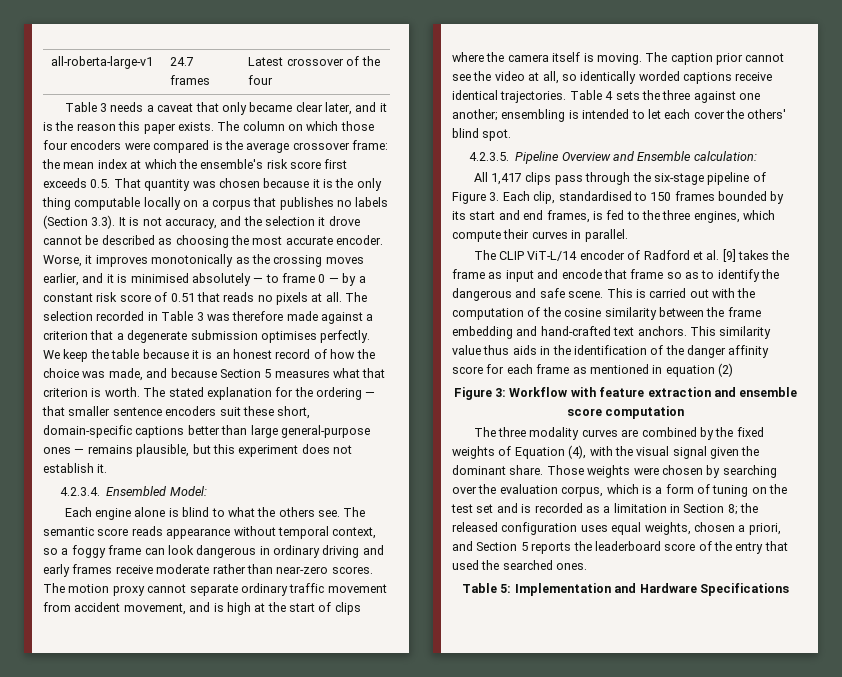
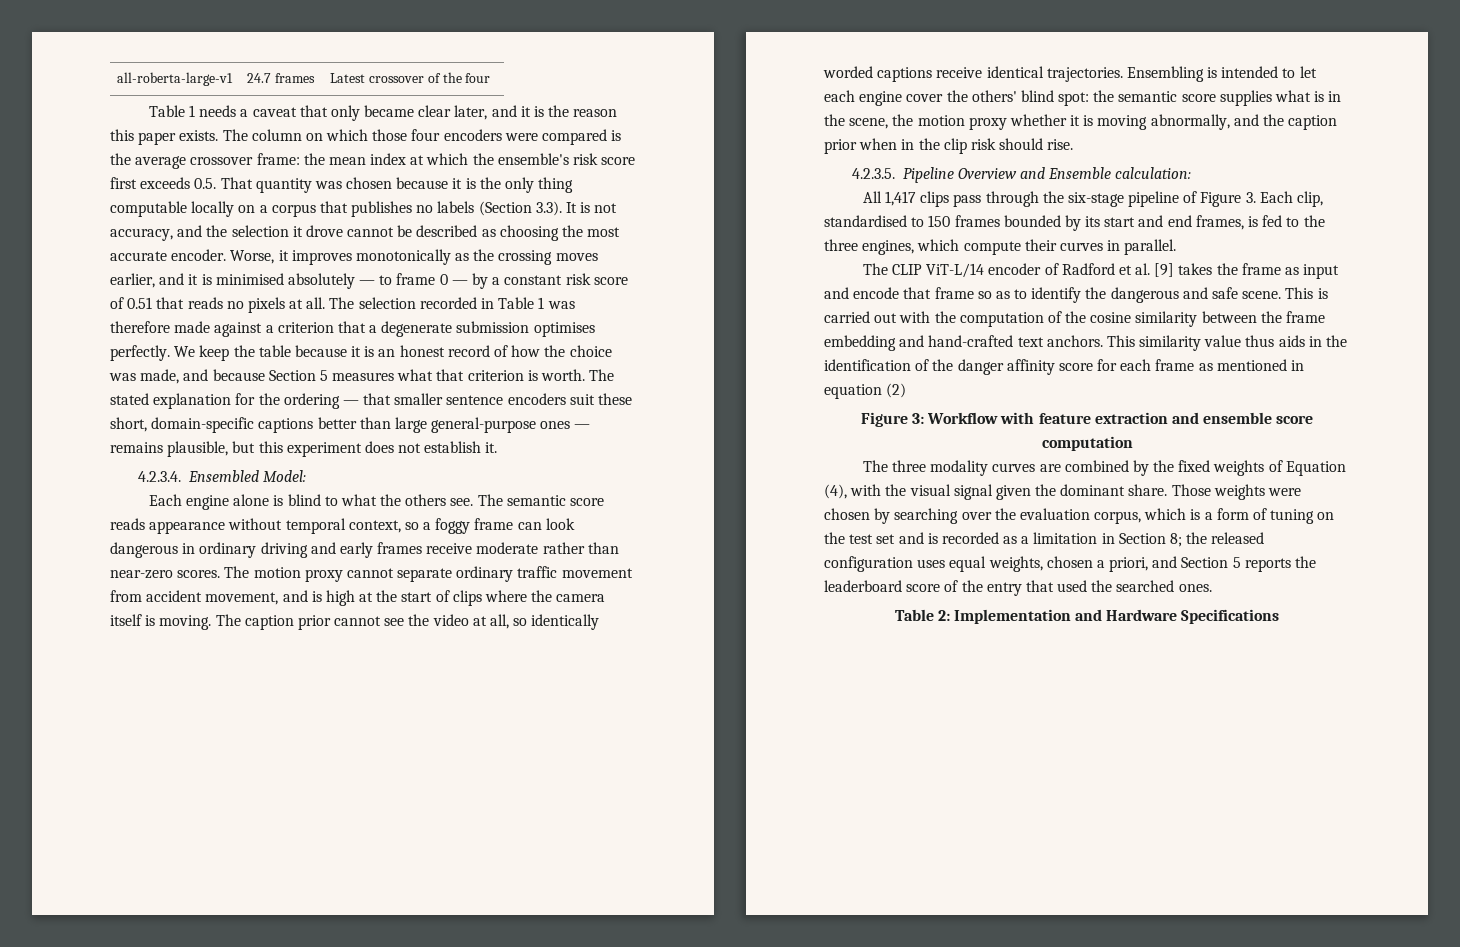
- Table 3 needs a caveat that only became clear later, and it is the reason this paper exists.
+ Table 1 needs a caveat that only became clear later, and it is the reason this paper exists.
- The selection recorded in Table 3 was therefore made against a criterion that a degenerate submission optimises perfectly.
+ The selection recorded in Table 1 was therefore made against a criterion that a degenerate submission optimises perfectly.
- Table 4 sets the three against one another; ensembling is intended to let each cover the others' blind spot.
+ Ensembling is intended to let each engine cover the others' blind spot: the semantic score supplies what is in the scene, the motion proxy whether it is moving abnormally, and the caption prior when in the clip risk should rise.
- Table 5: Implementation and Hardware Specifications
+ Table 2: Implementation and Hardware Specifications

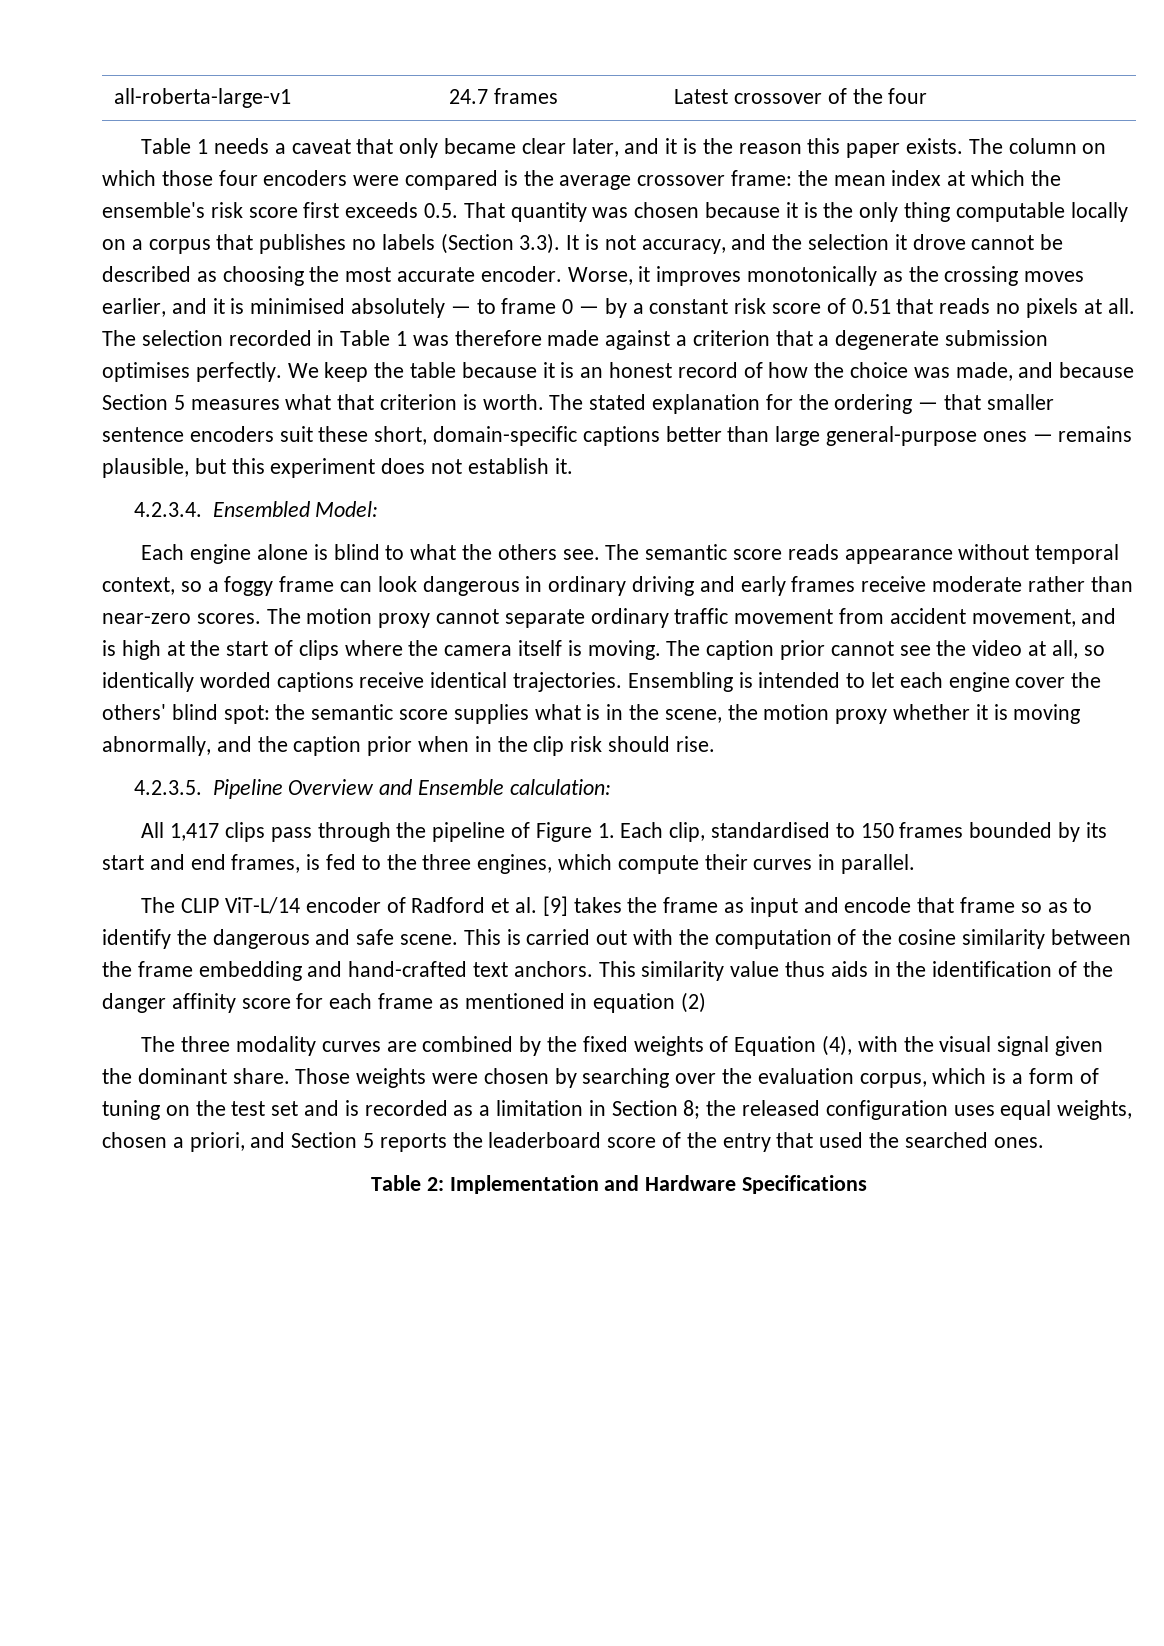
- All 1,417 clips pass through the six-stage pipeline of Figure 3. Each clip, standardised to 150 frames bounded by its start and end frames, is fed to the three engines, which compute their curves in parallel.
+ All 1,417 clips pass through the pipeline of Figure 1. Each clip, standardised to 150 frames bounded by its start and end frames, is fed to the three engines, which compute their curves in parallel.
- Figure 3: Workflow with feature extraction and ensemble score computation

